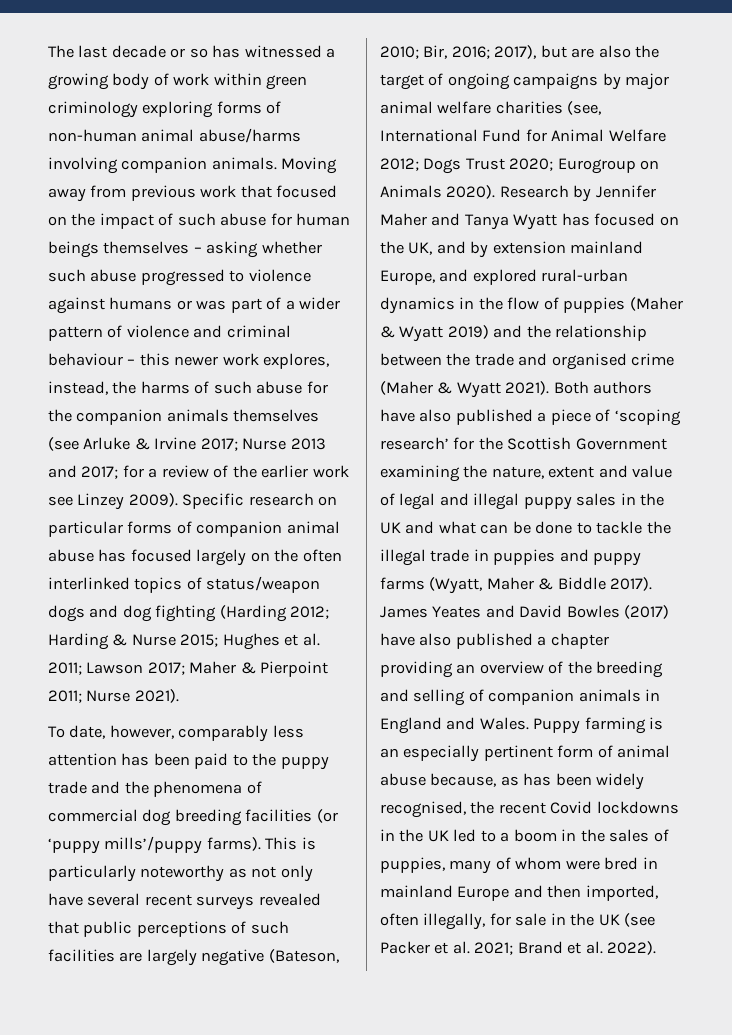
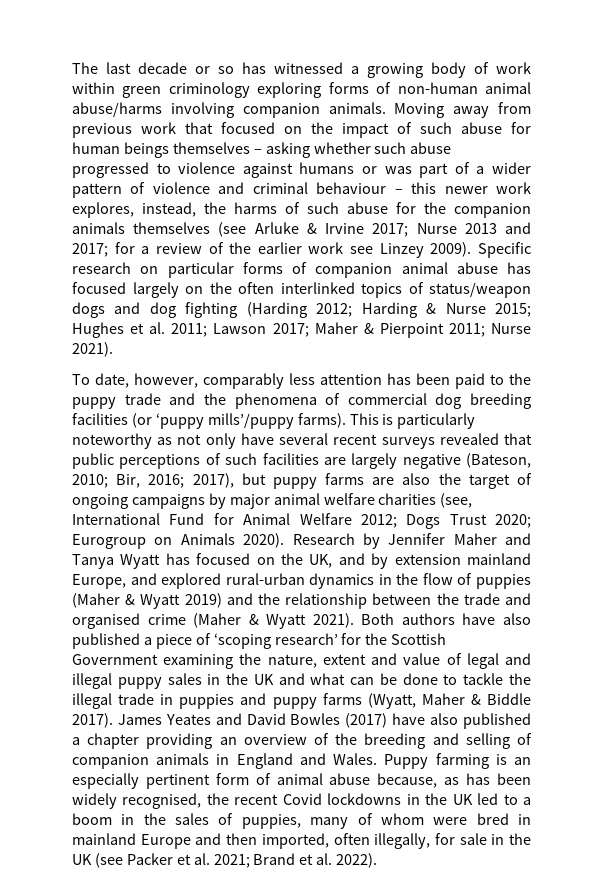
- This is particularly noteworthy as not only have several recent surveys revealed that public perceptions of such facilities are largely negative (Bateson, 2010; Bir, 2016; 2017), but are also the target of ongoing campaigns by major animal welfare charities (see, International Fund for Animal Welfare 2012; Dogs Trust 2020; Eurogroup on Animals 2020).
+ This is particularly noteworthy as not only have several recent surveys revealed that public perceptions of such facilities are largely negative (Bateson, 2010; Bir, 2016; 2017), but puppy farms are also the target of ongoing campaigns by major animal welfare charities (see, International Fund for Animal Welfare 2012; Dogs Trust 2020; Eurogroup on Animals 2020).

